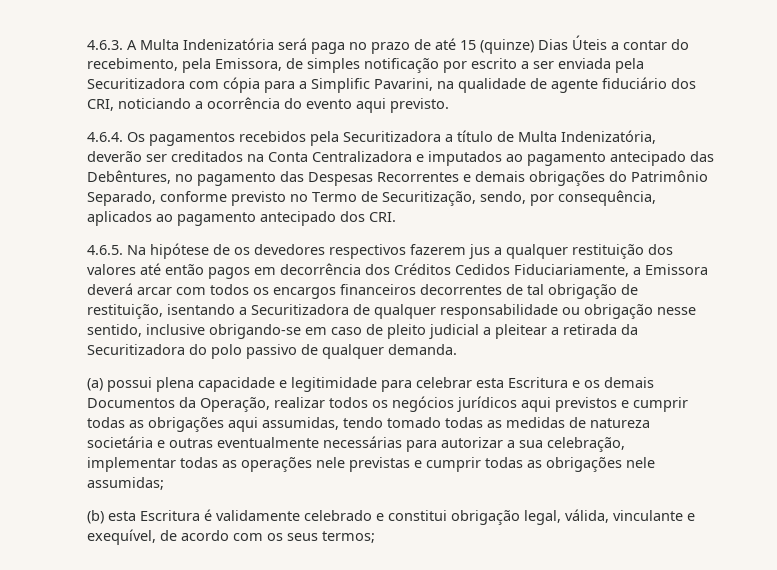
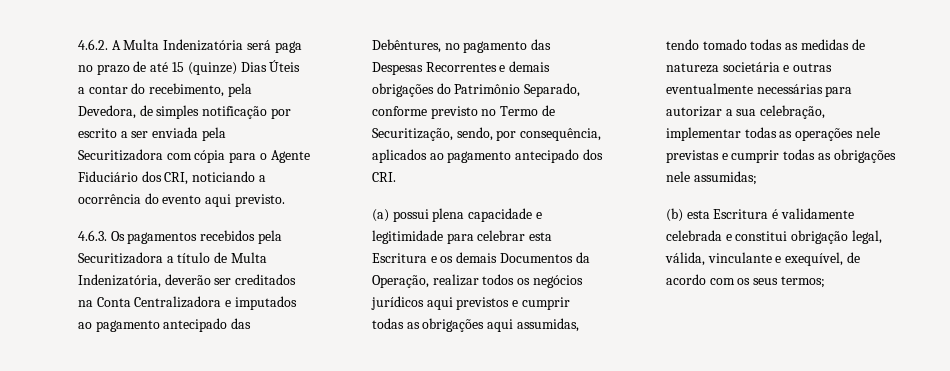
- 4.6.3. A Multa Indenizatória será paga no prazo de até 15 (quinze) Dias Úteis a contar do recebimento, pela Emissora, de simples notificação por escrito a ser enviada pela Securitizadora com cópia para a Simplific Pavarini, na qualidade de agente fiduciário dos CRI, noticiando a ocorrência do evento aqui previsto.
+ 4.6.2. A Multa Indenizatória será paga no prazo de até 15 (quinze) Dias Úteis a contar do recebimento, pela Devedora, de simples notificação por escrito a ser enviada pela Securitizadora com cópia para o Agente Fiduciário dos CRI, noticiando a ocorrência do evento aqui previsto.
- 4.6.4. Os pagamentos recebidos pela Securitizadora a título de Multa Indenizatória, deverão ser creditados na Conta Centralizadora e imputados ao pagamento antecipado das Debêntures, no pagamento das Despesas Recorrentes e demais obrigações do Patrimônio Separado, conforme previsto no Termo de Securitização, sendo, por consequência, aplicados ao pagamento antecipado dos CRI.
+ 4.6.3. Os pagamentos recebidos pela Securitizadora a título de Multa Indenizatória, deverão ser creditados na Conta Centralizadora e imputados ao pagamento antecipado das Debêntures, no pagamento das Despesas Recorrentes e demais obrigações do Patrimônio Separado, conforme previsto no Termo de Securitização, sendo, por consequência, aplicados ao pagamento antecipado dos CRI.
- 4.6.5. Na hipótese de os devedores respectivos fazerem jus a qualquer restituição dos valores até então pagos em decorrência dos Créditos Cedidos Fiduciariamente, a Emissora deverá arcar com todos os encargos financeiros decorrentes de tal obrigação de restituição, isentando a Securitizadora de qualquer responsabilidade ou obrigação nesse sentido, inclusive obrigando-se em caso de pleito judicial a pleitear a retirada da Securitizadora do polo passivo de qualquer demanda.
- (b) esta Escritura é validamente celebrado e constitui obrigação legal, válida, vinculante e exequível, de acordo com os seus termos;
+ (b) esta Escritura é validamente celebrada e constitui obrigação legal, válida, vinculante e exequível, de acordo com os seus termos;

